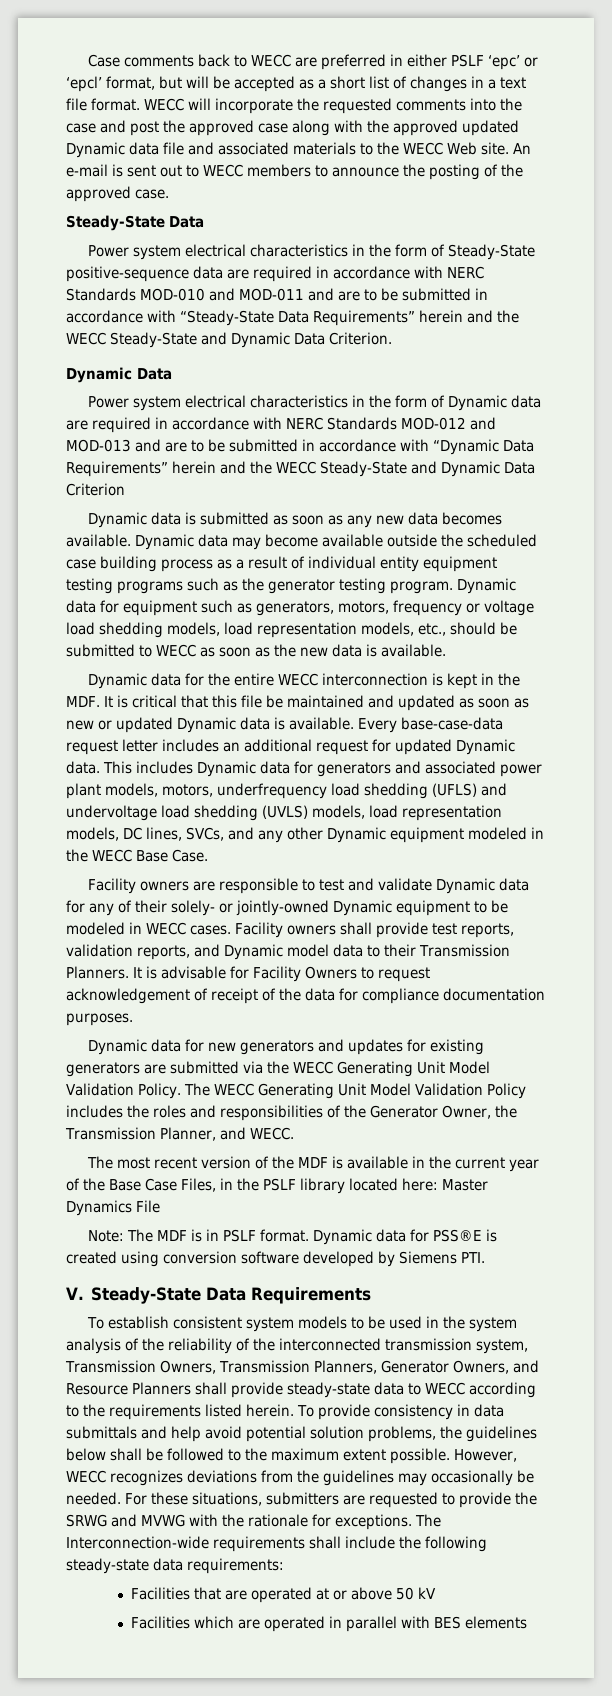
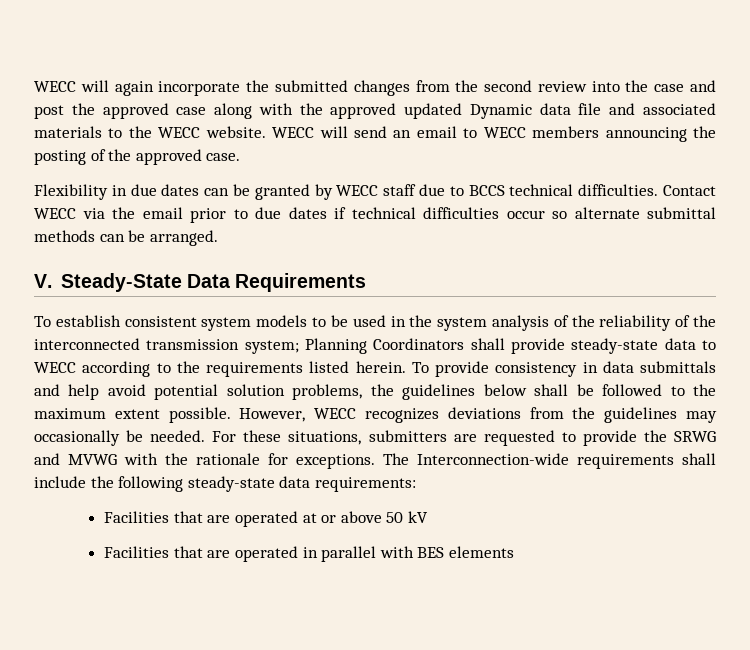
- Case comments back to WECC are preferred in either PSLF ‘epc’ or ‘epcl’ format, but will be accepted as a short list of changes in a text file format. WECC will incorporate the requested comments into the case and post the approved case along with the approved updated Dynamic data file and associated materials to the WECC Web site. An e-mail is sent out to WECC members to announce the posting of the approved case.
- Steady-State Data
- Power system electrical characteristics in the form of Steady-State positive-sequence data are required in accordance with NERC Standards MOD-010 and MOD-011 and are to be submitted in accordance with “Steady-State Data Requirements” herein and the WECC Steady-State and Dynamic Data Criterion.
- Dynamic Data
- Power system electrical characteristics in the form of Dynamic data are required in accordance with NERC Standards MOD-012 and MOD-013 and are to be submitted in accordance with “Dynamic Data Requirements” herein and the WECC Steady-State and Dynamic Data Criterion
- Dynamic data is submitted as soon as any new data becomes available. Dynamic data may become available outside the scheduled case building process as a result of individual entity equipment testing programs such as the generator testing program. Dynamic data for equipment such as generators, motors, frequency or voltage load shedding models, load representation models, etc., should be submitted to WECC as soon as the new data is available.
- Dynamic data for the entire WECC interconnection is kept in the MDF. It is critical that this file be maintained and updated as soon as new or updated Dynamic data is available. Every base-case-data request letter includes an additional request for updated Dynamic data. This includes Dynamic data for generators and associated power plant models, motors, underfrequency load shedding (UFLS) and undervoltage load shedding (UVLS) models, load representation models, DC lines, SVCs, and any other Dynamic equipment modeled in the WECC Base Case.
- Facility owners are responsible to test and validate Dynamic data for any of their solely- or jointly-owned Dynamic equipment to be modeled in WECC cases. Facility owners shall provide test reports, validation reports, and Dynamic model data to their Transmission Planners. It is advisable for Facility Owners to request acknowledgement of receipt of the data for compliance documentation purposes.
- Dynamic data for new generators and updates for existing generators are submitted via the WECC Generating Unit Model Validation Policy. The WECC Generating Unit Model Validation Policy includes the roles and responsibilities of the Generator Owner, the Transmission Planner, and WECC.
- The most recent version of the MDF is available in the current year of the Base Case Files, in the PSLF library located here: Master Dynamics File
- Note: The MDF is in PSLF format. Dynamic data for PSS®E is created using conversion software developed by Siemens PTI.
+ WECC will again incorporate the submitted changes from the second review into the case and post the approved case along with the approved updated Dynamic data file and associated materials to the WECC website. WECC will send an email to WECC members announcing the posting of the approved case.
+ Flexibility in due dates can be granted by WECC staff due to BCCS technical difficulties. Contact WECC via the email prior to due dates if technical difficulties occur so alternate submittal methods can be arranged.
- To establish consistent system models to be used in the system analysis of the reliability of the interconnected transmission system, Transmission Owners, Transmission Planners, Generator Owners, and Resource Planners shall provide steady-state data to WECC according to the requirements listed herein.
+ To establish consistent system models to be used in the system analysis of the reliability of the interconnected transmission system; Planning Coordinators shall provide steady-state data to WECC according to the requirements listed herein.
- Facilities which are operated in parallel with BES elements
+ Facilities that are operated in parallel with BES elements

